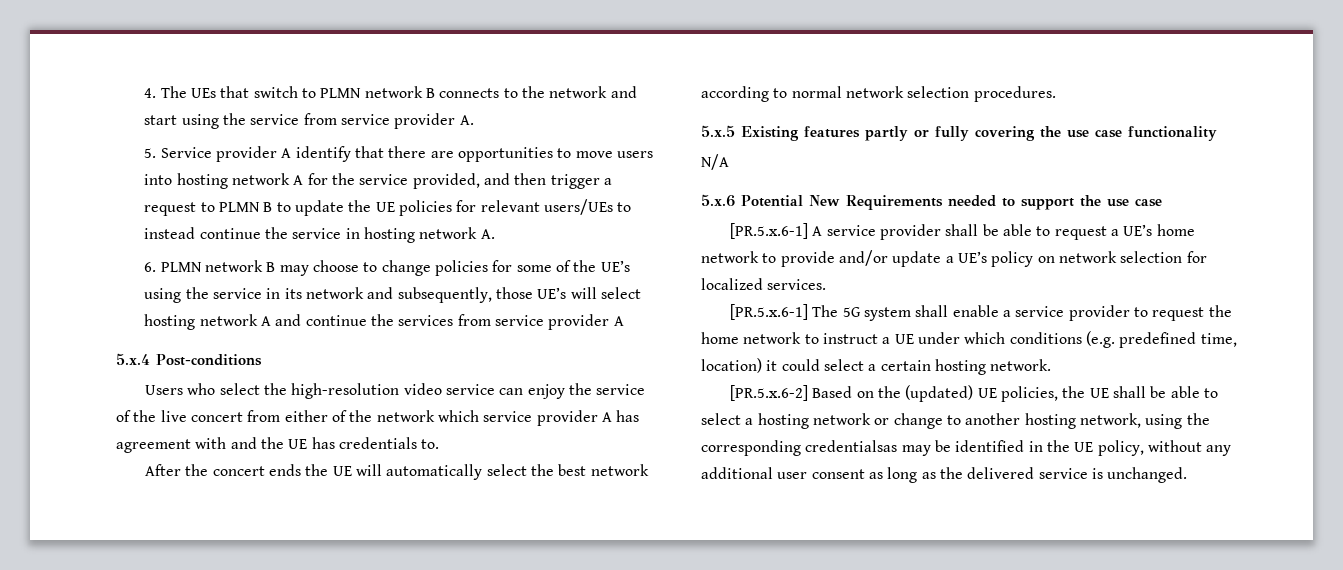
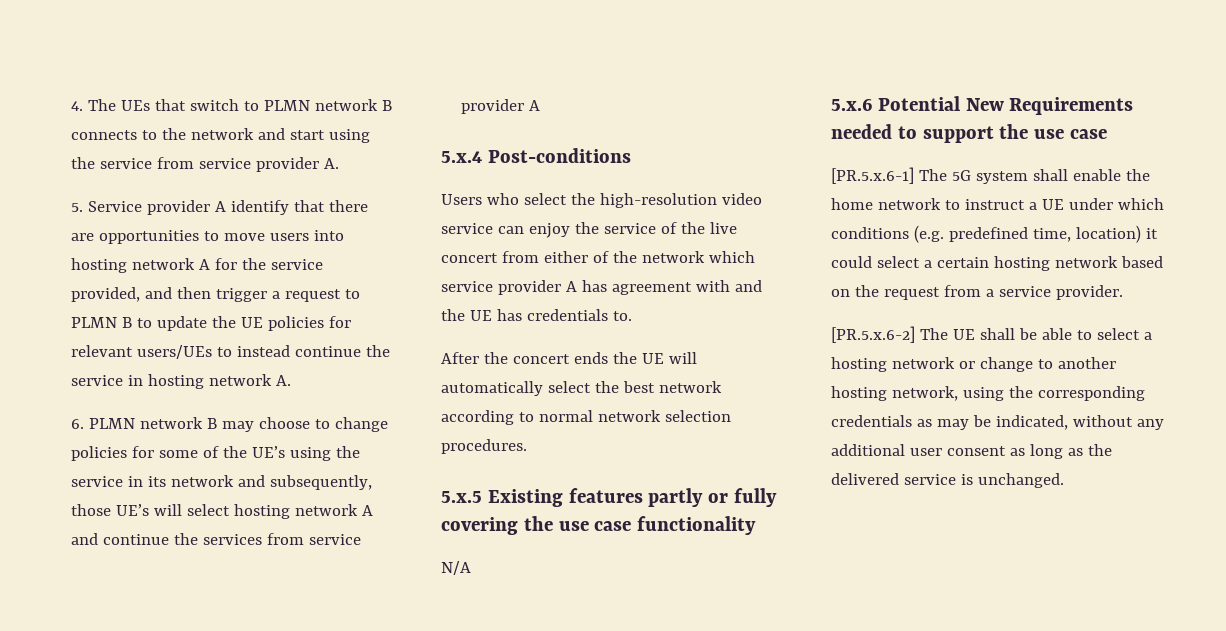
- [PR.5.x.6-1] A service provider shall be able to request a UE’s home network to provide and/or update a UE’s policy on network selection for localized services.
- [PR.5.x.6-1] The 5G system shall enable a service provider to request the home network to instruct a UE under which conditions (e.g. predefined time, location) it could select a certain hosting network.
- [PR.5.x.6-2] Based on the (updated) UE policies, the UE shall be able to select a hosting network or change to another hosting network, using the corresponding credentialsas may be identified in the UE policy, without any additional user consent as long as the delivered service is unchanged.
+ [PR.5.x.6-1] The 5G system shall enable the home network to instruct a UE under which conditions (e.g. predefined time, location) it could select a certain hosting network based on the request from a service provider.
+ [PR.5.x.6-2] The UE shall be able to select a hosting network or change to another hosting network, using the corresponding credentials as may be indicated, without any additional user consent as long as the delivered service is unchanged.

